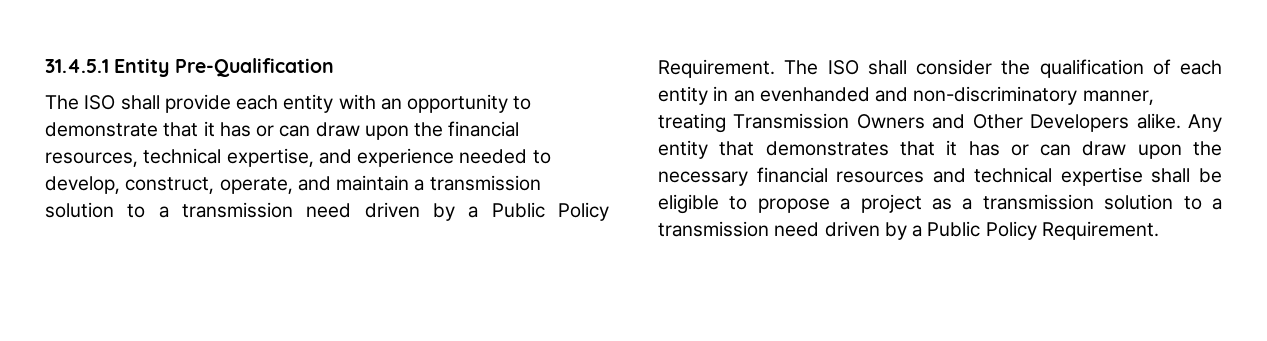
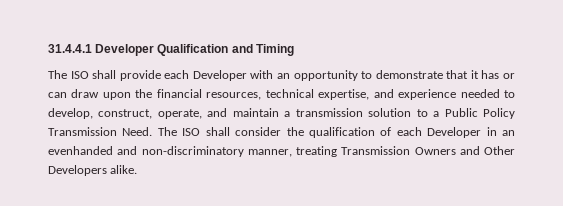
- 31.4.5.1 Entity Pre-Qualification
+ 31.4.4.1 Developer Qualification and Timing
- The ISO shall provide each entity with an opportunity to demonstrate that it has or can draw upon the financial resources, technical expertise, and experience needed to develop, construct, operate, and maintain a transmission solution to a transmission need driven by a Public Policy Requirement.
+ The ISO shall provide each Developer with an opportunity to demonstrate that it has or can draw upon the financial resources, technical expertise, and experience needed to develop, construct, operate, and maintain a transmission solution to a Public Policy Transmission Need.
- The ISO shall consider the qualification of each entity in an evenhanded and non-discriminatory manner, treating Transmission Owners and Other Developers alike. Any entity that demonstrates that it has or can draw upon the necessary financial resources and technical expertise shall be eligible to propose a project as a transmission solution to a transmission need driven by a Public Policy Requirement.
+ The ISO shall consider the qualification of each Developer in an evenhanded and non-discriminatory manner, treating Transmission Owners and Other Developers alike.

